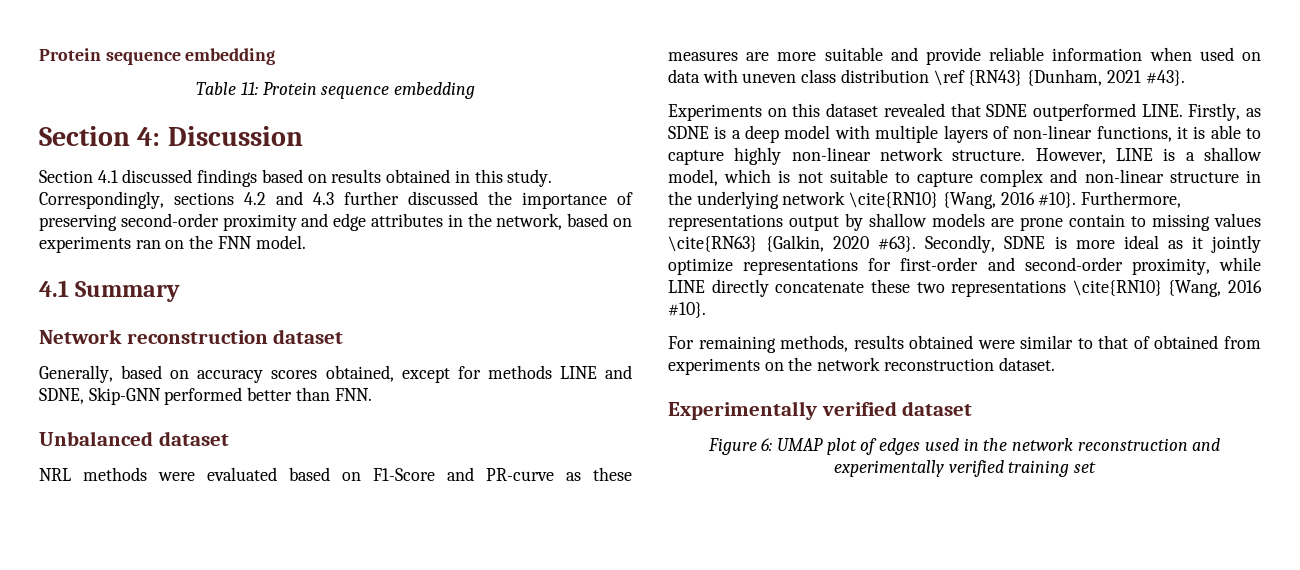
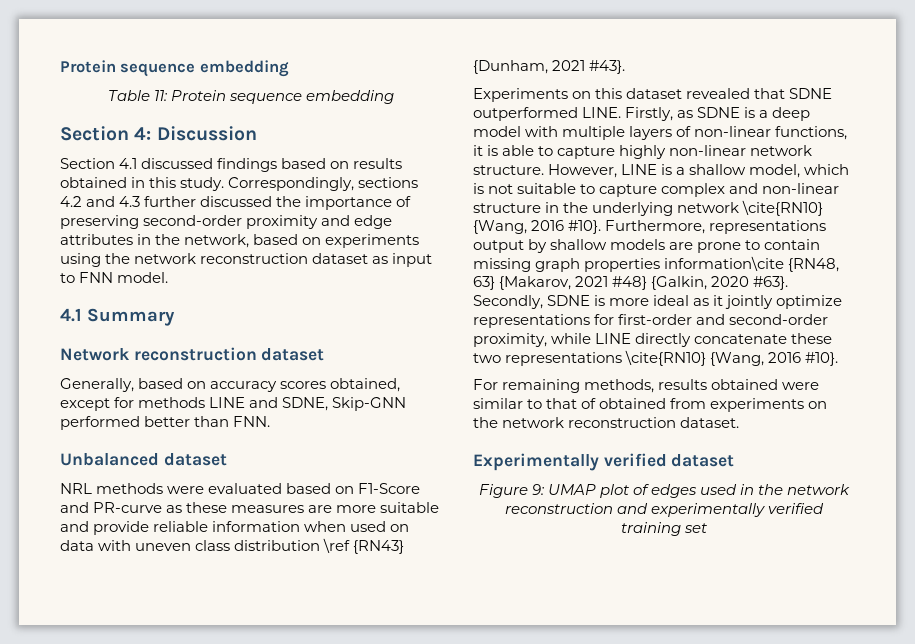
- Correspondingly, sections 4.2 and 4.3 further discussed the importance of preserving second-order proximity and edge attributes in the network, based on experiments ran on the FNN model.
+ Correspondingly, sections 4.2 and 4.3 further discussed the importance of preserving second-order proximity and edge attributes in the network, based on experiments using the network reconstruction dataset as input to FNN model.
- Furthermore, representations output by shallow models are prone contain to missing values \cite{RN63} {Galkin, 2020 #63}.
+ Furthermore, representations output by shallow models are prone to contain missing graph properties information\cite {RN48, 63} {Makarov, 2021 #48} {Galkin, 2020 #63}.
- Figure 6: UMAP plot of edges used in the network reconstruction and experimentally verified training set
+ Figure 9: UMAP plot of edges used in the network reconstruction and experimentally verified training set

